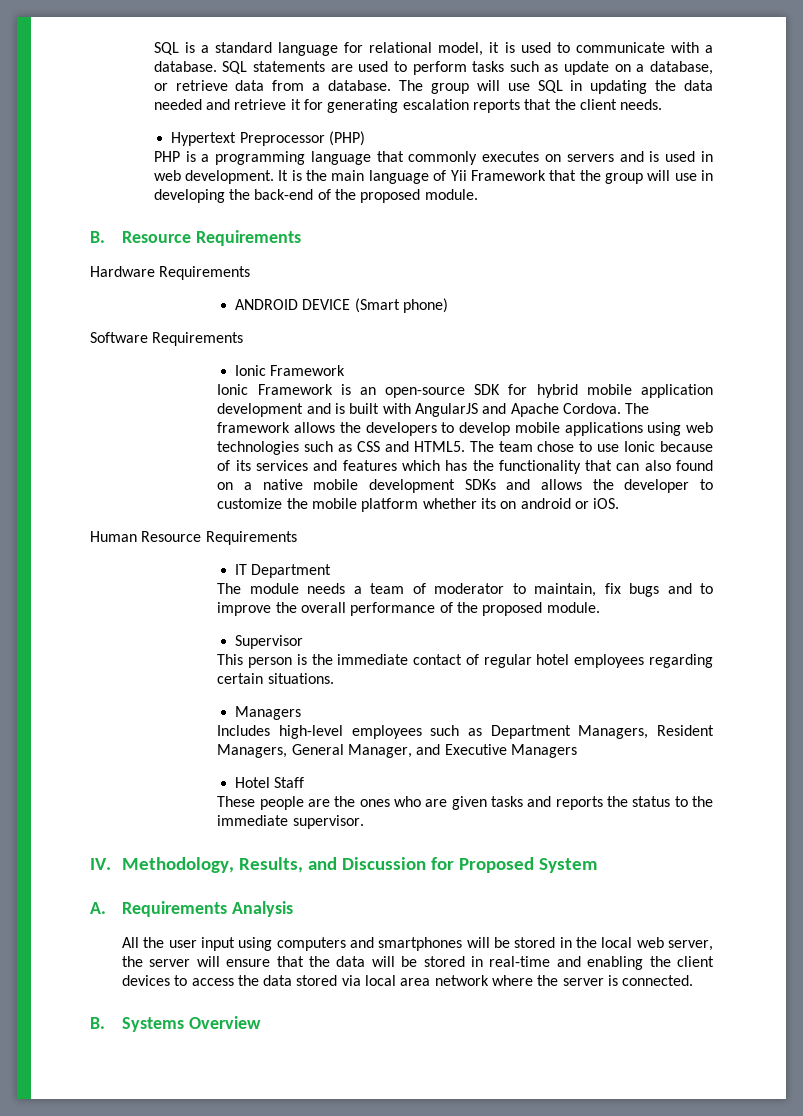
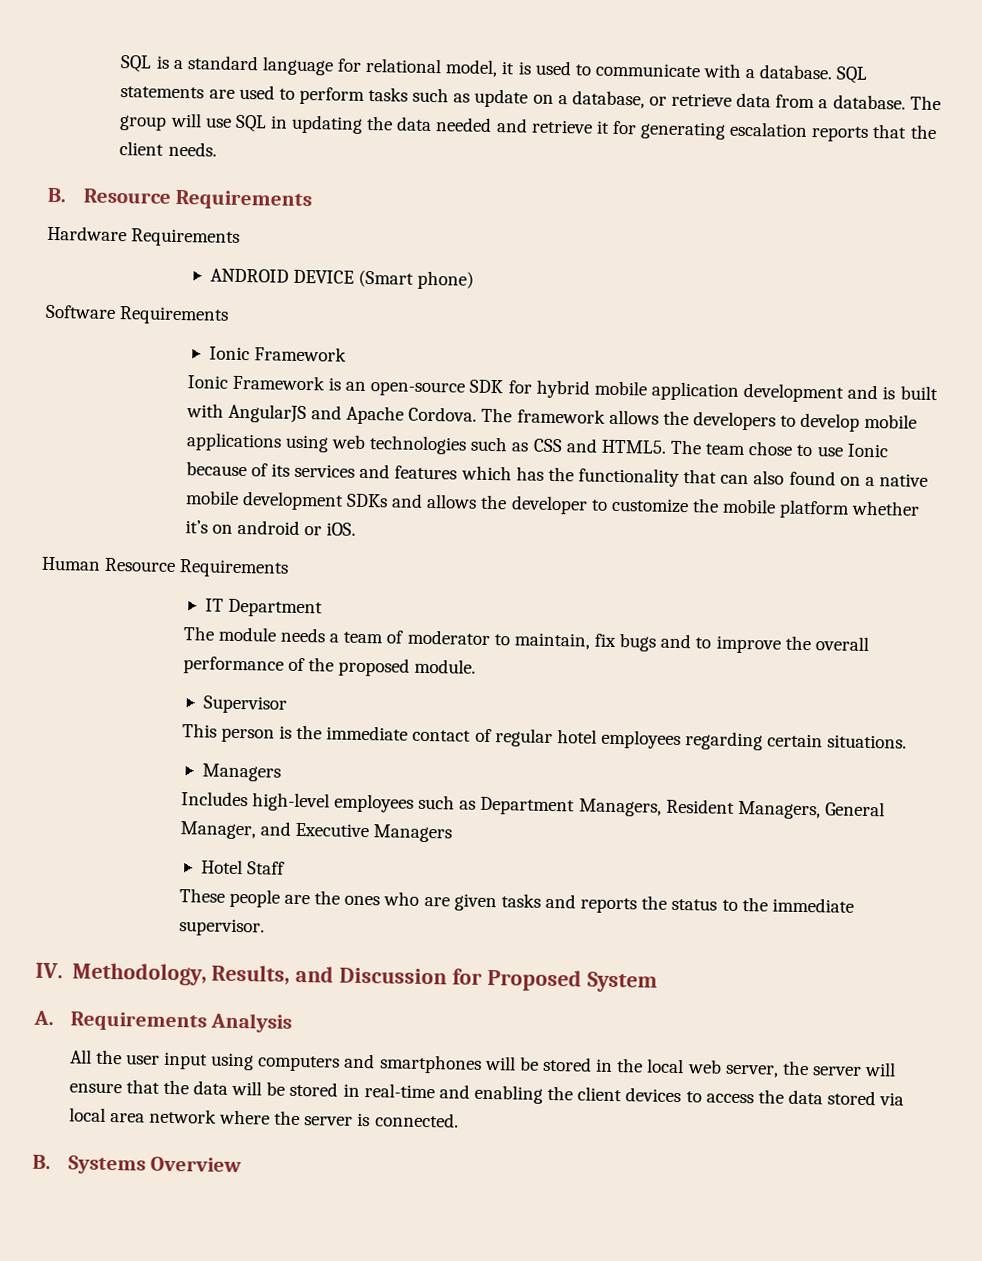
- Hypertext Preprocessor (PHP)
- PHP is a programming language that commonly executes on servers and is used in web development. It is the main language of Yii Framework that the group will use in developing the back-end of the proposed module.
- The team chose to use Ionic because of its services and features which has the functionality that can also found on a native mobile development SDKs and allows the developer to customize the mobile platform whether its on android or iOS.
+ The team chose to use Ionic because of its services and features which has the functionality that can also found on a native mobile development SDKs and allows the developer to customize the mobile platform whether it’s on android or iOS.

